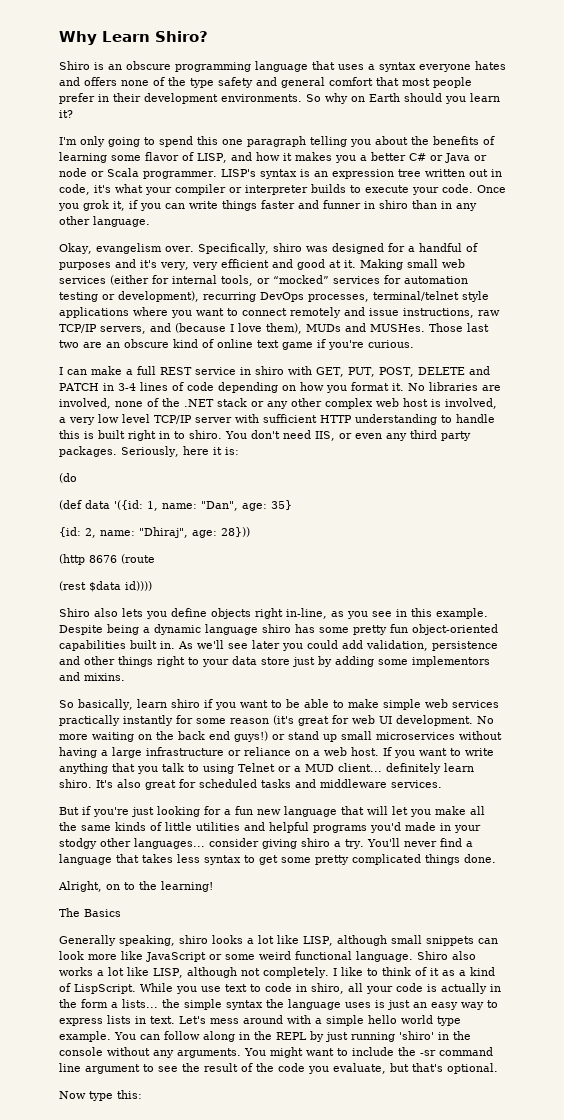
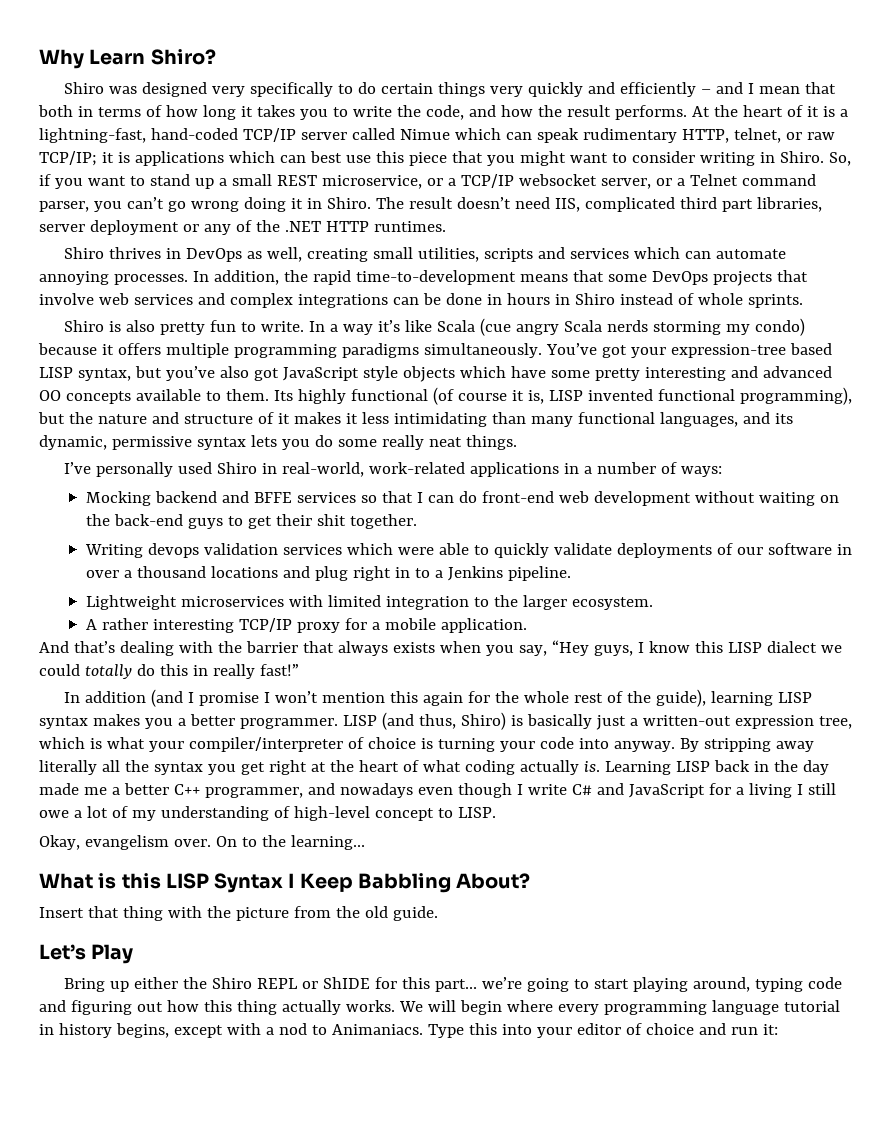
- Shiro is an obscure programming language that uses a syntax everyone hates and offers none of the type safety and general comfort that most people prefer in their development environments. So why on Earth should you learn it?
- I'm only going to spend this one paragraph telling you about the benefits of learning some flavor of LISP, and how it makes you a better C# or Java or node or Scala programmer. LISP's syntax is an expression tree written out in code, it's what your compiler or interpreter builds to execute your code. Once you grok it, if you can write things faster and funner in shiro than in any other language.
- Okay, evangelism over. Specifically, shiro was designed for a handful of purposes and it's very, very efficient and good at it. Making small web services (either for internal tools, or “mocked” services for automation testing or development), recurring DevOps processes, terminal/telnet style applications where you want to connect remotely and issue instructions, raw TCP/IP servers, and (because I love them), MUDs and MUSHes. Those last two are an obscure kind of online text game if you're curious.
- I can make a full REST service in shiro with GET, PUT, POST, DELETE and PATCH in 3-4 lines of code depending on how you format it. No libraries are involved, none of the .NET stack or any other complex web host is involved, a very low level TCP/IP server with sufficient HTTP understanding to handle this is built right in to shiro. You don't need IIS, or even any third party packages. Seriously, here it is:
- (do
- (def data '({id: 1, name: "Dan", age: 35}
- {id: 2, name: "Dhiraj", age: 28}))
- (http 8676 (route
- (rest $data id))))
- Shiro also lets you define objects right in-line, as you see in this example. Despite being a dynamic language shiro has some pretty fun object-oriented capabilities built in. As we'll see later you could add validation, persistence and other things right to your data store just by adding some implementors and mixins.
- So basically, learn shiro if you want to be able to make simple web services practically instantly for some reason (it's great for web UI development. No more waiting on the back end guys!) or stand up small microservices without having a large infrastructure or reliance on a web host. If you want to write anything that you talk to using Telnet or a MUD client... definitely learn shiro. It's also great for scheduled tasks and middleware services.
- But if you're just looking for a fun new language that will let you make all the same kinds of little utilities and helpful programs you'd made in your stodgy other languages... consider giving shiro a try. You'll never find a language that takes less syntax to get some pretty complicated things done.
- Alright, on to the learning!
- The Basics
- Generally speaking, shiro looks a lot like LISP, although small snippets can look more like JavaScript or some weird functional language. Shiro also works a lot like LISP, although not completely. I like to think of it as a kind of LispScript. While you use text to code in shiro, all your code is actually in the form a lists... the simple syntax the language uses is just an easy way to express lists in text. Let's mess around with a simple hello world type example. You can follow along in the REPL by just running 'shiro' in the console without any arguments. You might want to include the -sr command line argument to see the result of the code you evaluate, but that's optional.
- Now type this:
+ Shiro was designed very specifically to do certain things very quickly and efficiently – and I mean that both in terms of how long it takes you to write the code, and how the result performs. At the heart of it is a lightning-fast, hand-coded TCP/IP server called Nimue which can speak rudimentary HTTP, telnet, or raw TCP/IP; it is applications which can best use this piece that you might want to consider writing in Shiro. So, if you want to stand up a small REST microservice, or a TCP/IP websocket server, or a Telnet command parser, you can’t go wrong doing it in Shiro. The result doesn’t need IIS, complicated third part libraries, server deployment or any of the .NET HTTP runtimes.
+ Shiro thrives in DevOps as well, creating small utilities, scripts and services which can automate annoying processes. In addition, the rapid time-to-development means that some DevOps projects that involve web services and complex integrations can be done in hours in Shiro instead of whole sprints.
+ Shiro is also pretty fun to write. In a way it’s like Scala (cue angry Scala nerds storming my condo) because it offers multiple programming paradigms simultaneously. You’ve got your expression-tree based LISP syntax, but you’ve also got JavaScript style objects which have some pretty interesting and advanced OO concepts available to them. Its highly functional (of course it is, LISP invented functional programming), but the nature and structure of it makes it less intimidating than many functional languages, and its dynamic, permissive syntax lets you do some really neat things.
+ I’ve personally used Shiro in real-world, work-related applications in a number of ways:
+ Mocking backend and BFFE services so that I can do front-end web development without waiting on the back-end guys to get their shit together.
+ Writing devops validation services which were able to quickly validate deployments of our software in over a thousand locations and plug right in to a Jenkins pipeline.
+ Lightweight microservices with limited integration to the larger ecosystem.
+ A rather interesting TCP/IP proxy for a mobile application.
+ And that’s dealing with the barrier that always exists when you say, “Hey guys, I know this LISP dialect we could totally do this in really fast!”
+ In addition (and I promise I won’t mention this again for the whole rest of the guide), learning LISP syntax makes you a better programmer. LISP (and thus, Shiro) is basically just a written-out expression tree, which is what your compiler/interpreter of choice is turning your code into anyway. By stripping away literally all the syntax you get right at the heart of what coding actually is. Learning LISP back in the day made me a better C++ programmer, and nowadays even though I write C# and JavaScript for a living I still owe a lot of my understanding of high-level concept to LISP.
+ Okay, evangelism over. On to the learning…
+ What is this LISP Syntax I Keep Babbling About?
+ Insert that thing with the picture from the old guide.
+ Let’s Play
+ Bring up either the Shiro REPL or ShIDE for this part… we’re going to start playing around, typing code and figuring out how this thing actually works. We will begin where every programming language tutorial in history begins, except with a nod to Animaniacs. Type this into your editor of choice and run it:

